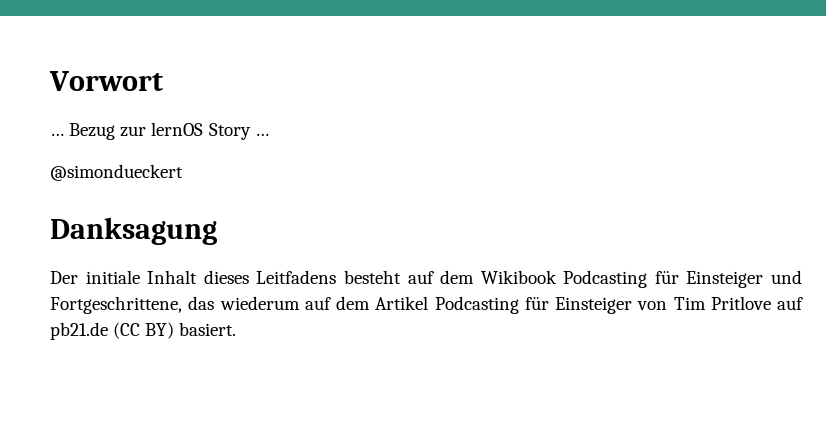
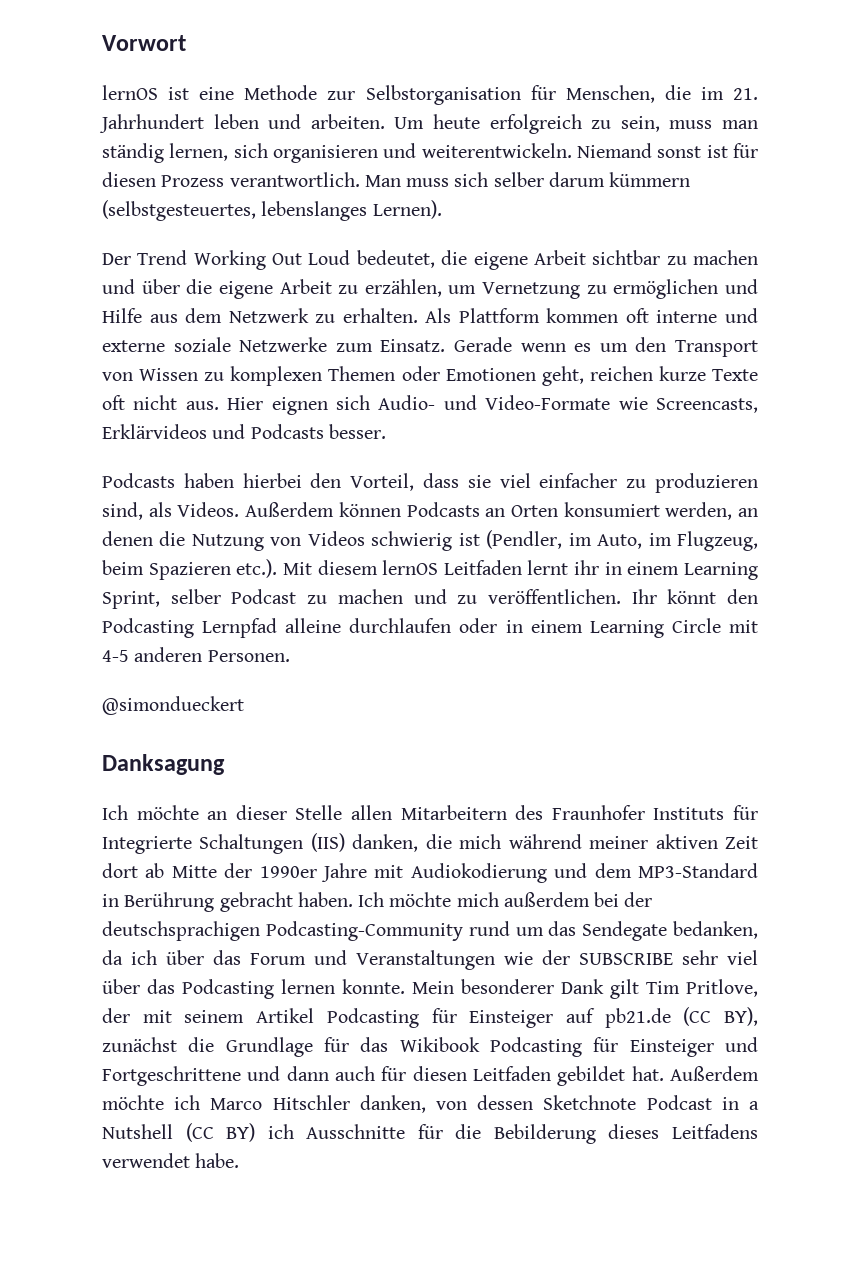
- … Bezug zur lernOS Story …
+ lernOS ist eine Methode zur Selbstorganisation für Menschen, die im 21. Jahrhundert leben und arbeiten. Um heute erfolgreich zu sein, muss man ständig lernen, sich organisieren und weiterentwickeln. Niemand sonst ist für diesen Prozess verantwortlich. Man muss sich selber darum kümmern (selbstgesteuertes, lebenslanges Lernen).
+ Der Trend Working Out Loud bedeutet, die eigene Arbeit sichtbar zu machen und über die eigene Arbeit zu erzählen, um Vernetzung zu ermöglichen und Hilfe aus dem Netzwerk zu erhalten. Als Plattform kommen oft interne und externe soziale Netzwerke zum Einsatz. Gerade wenn es um den Transport von Wissen zu komplexen Themen oder Emotionen geht, reichen kurze Texte oft nicht aus. Hier eignen sich Audio- und Video-Formate wie Screencasts, Erklärvideos und Podcasts besser.
+ Podcasts haben hierbei den Vorteil, dass sie viel einfacher zu produzieren sind, als Videos. Außerdem können Podcasts an Orten konsumiert werden, an denen die Nutzung von Videos schwierig ist (Pendler, im Auto, im Flugzeug, beim Spazieren etc.). Mit diesem lernOS Leitfaden lernt ihr in einem Learning Sprint, selber Podcast zu machen und zu veröffentlichen. Ihr könnt den Podcasting Lernpfad alleine durchlaufen oder in einem Learning Circle mit 4-5 anderen Personen.
  @simondueckert
  Danksagung
- Der initiale Inhalt dieses Leitfadens besteht auf dem Wikibook Podcasting für Einsteiger und Fortgeschrittene, das wiederum auf dem Artikel Podcasting für Einsteiger von Tim Pritlove auf pb21.de (CC BY) basiert.
+ Ich möchte an dieser Stelle allen Mitarbeitern des Fraunhofer Instituts für Integrierte Schaltungen (IIS) danken, die mich während meiner aktiven Zeit dort ab Mitte der 1990er Jahre mit Audiokodierung und dem MP3-Standard in Berührung gebracht haben. Ich möchte mich außerdem bei der deutschsprachigen Podcasting-Community rund um das Sendegate bedanken, da ich über das Forum und Veranstaltungen wie der SUBSCRIBE sehr viel über das Podcasting lernen konnte. Mein besonderer Dank gilt Tim Pritlove, der mit seinem Artikel Podcasting für Einsteiger auf pb21.de (CC BY), zunächst die Grundlage für das Wikibook Podcasting für Einsteiger und Fortgeschrittene und dann auch für diesen Leitfaden gebildet hat. Außerdem möchte ich Marco Hitschler danken, von dessen Sketchnote Podcast in a Nutshell (CC BY) ich Ausschnitte für die Bebilderung dieses Leitfadens verwendet habe.

